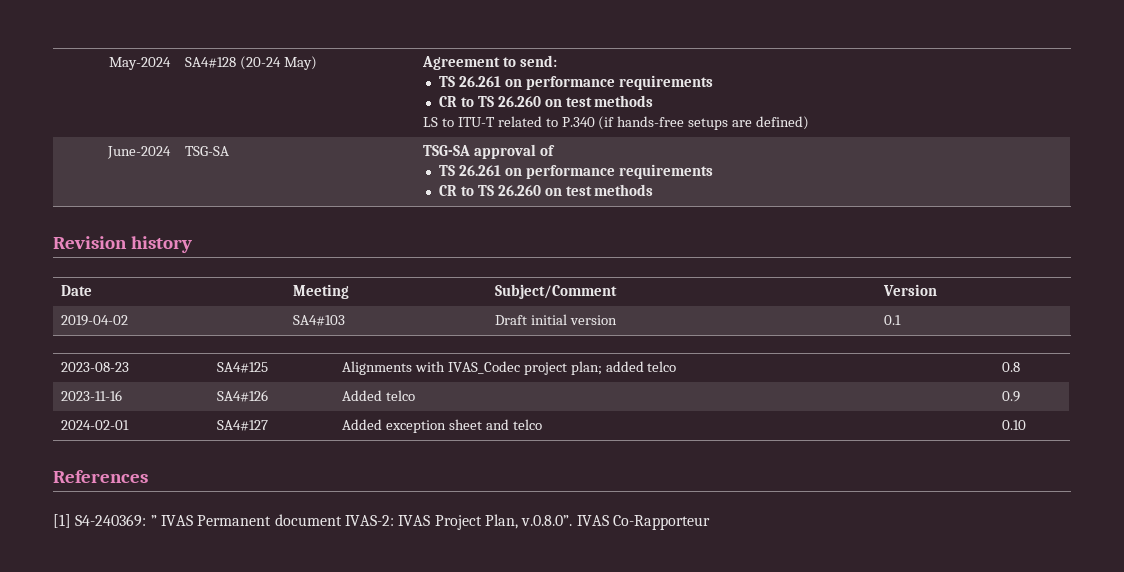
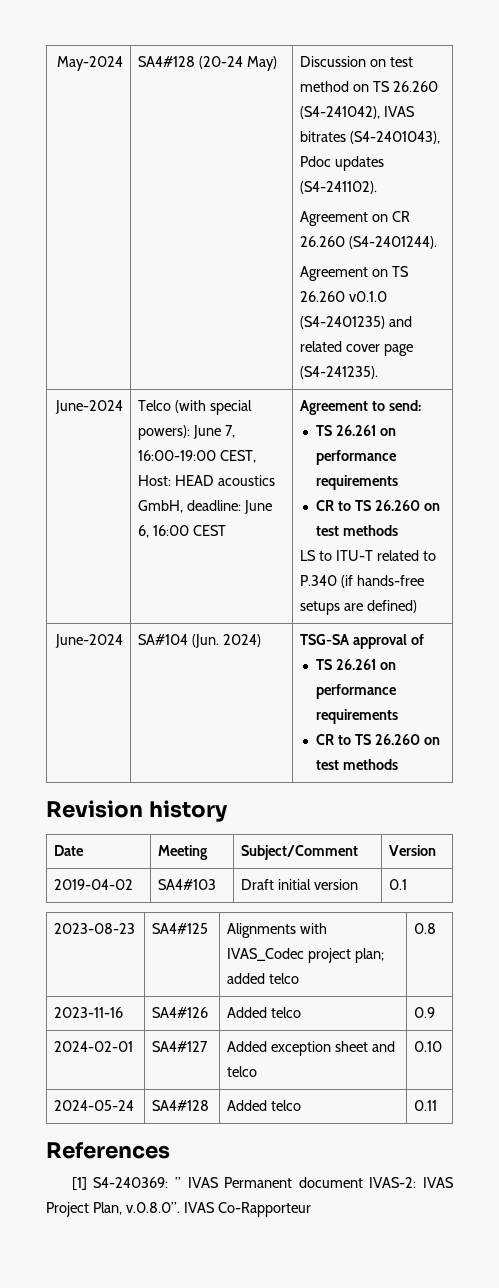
- May-2024 | SA4#128 (20-24 May) | Agreement to send:
+ May-2024 | SA4#128 (20-24 May) | Discussion on test method on TS 26.260 (S4-241042), IVAS bitrates (S4-2401043), Pdoc updates (S4-241102).
+ Agreement on CR 26.260 (S4-2401244).
+ Agreement on TS 26.260 v0.1.0 (S4-2401235) and related cover page (S4-241235).
+ June-2024 | Telco (with special powers): June 7, 16:00-19:00 CEST, Host: HEAD acoustics GmbH, deadline: June 6, 16:00 CEST | Agreement to send:
- June-2024 | TSG-SA | TSG-SA approval of
+ June-2024 | SA#104 (Jun. 2024) | TSG-SA approval of
+ 2024-05-24 | SA4#128 | Added telco | 0.11

